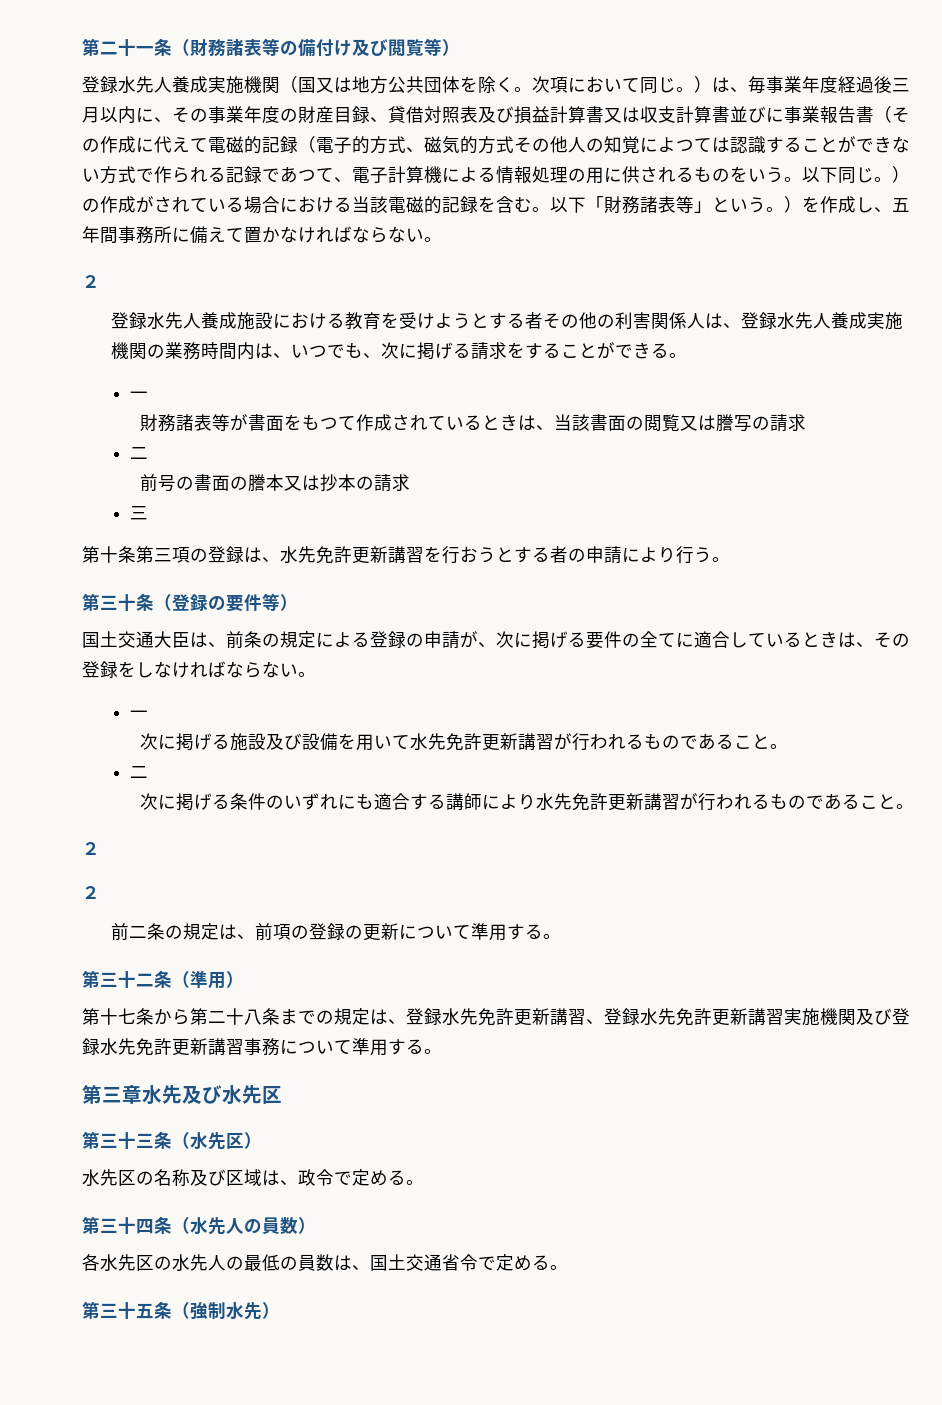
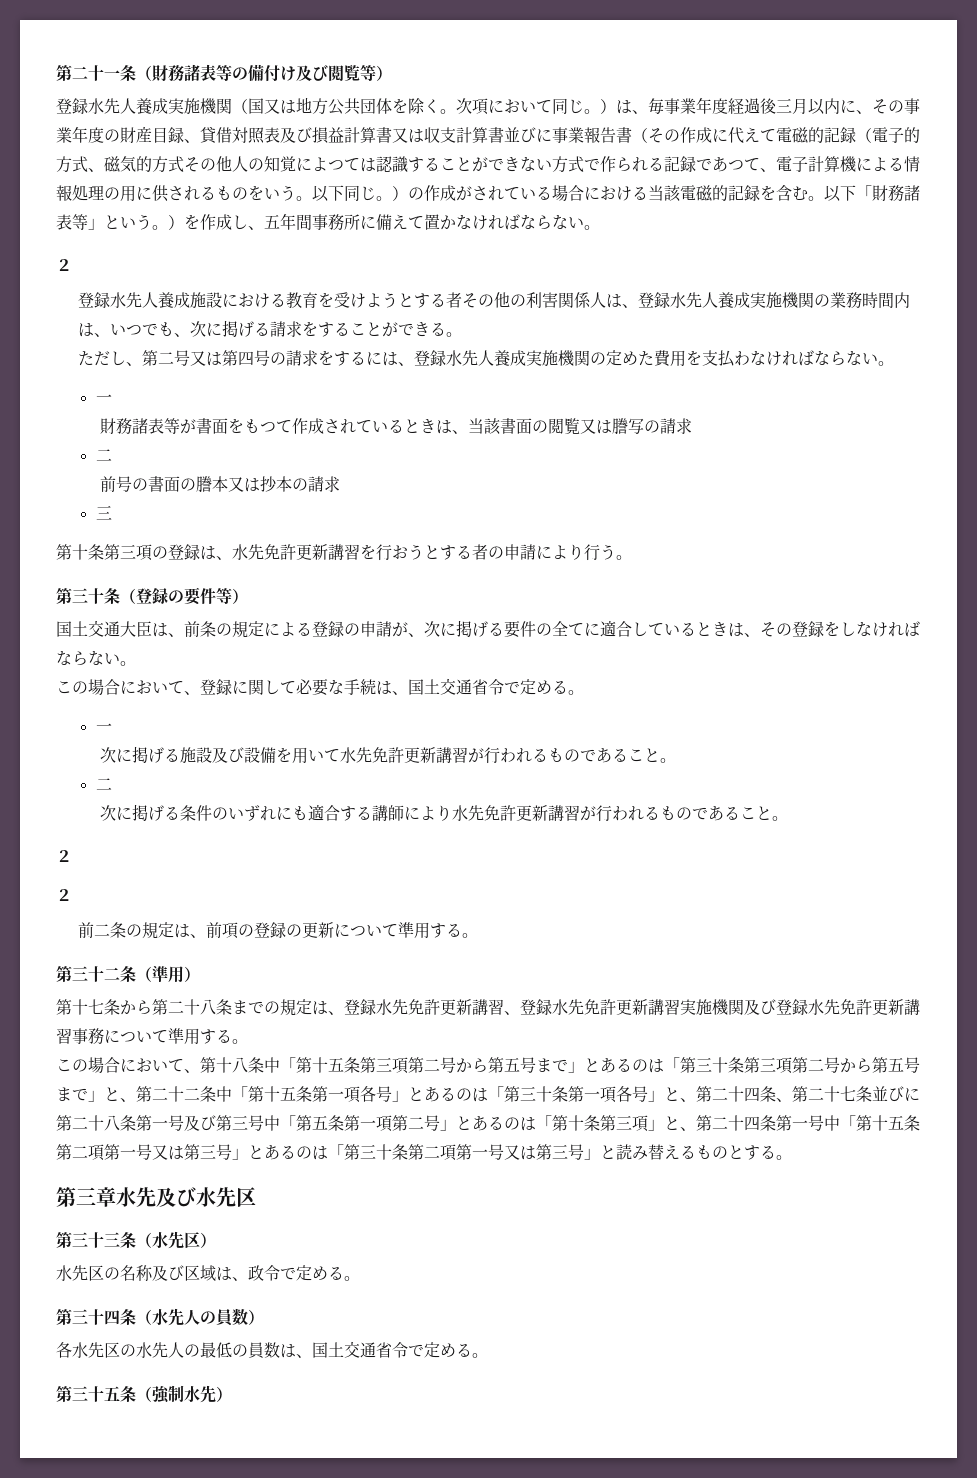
+ ただし、第二号又は第四号の請求をするには、登録水先人養成実施機関の定めた費用を支払わなければならない。
+ この場合において、登録に関して必要な手続は、国土交通省令で定める。
+ この場合において、第十八条中「第十五条第三項第二号から第五号まで」とあるのは「第三十条第三項第二号から第五号まで」と、第二十二条中「第十五条第一項各号」とあるのは「第三十条第一項各号」と、第二十四条、第二十七条並びに第二十八条第一号及び第三号中「第五条第一項第二号」とあるのは「第十条第三項」と、第二十四条第一号中「第十五条第二項第一号又は第三号」とあるのは「第三十条第二項第一号又は第三号」と読み替えるものとする。

